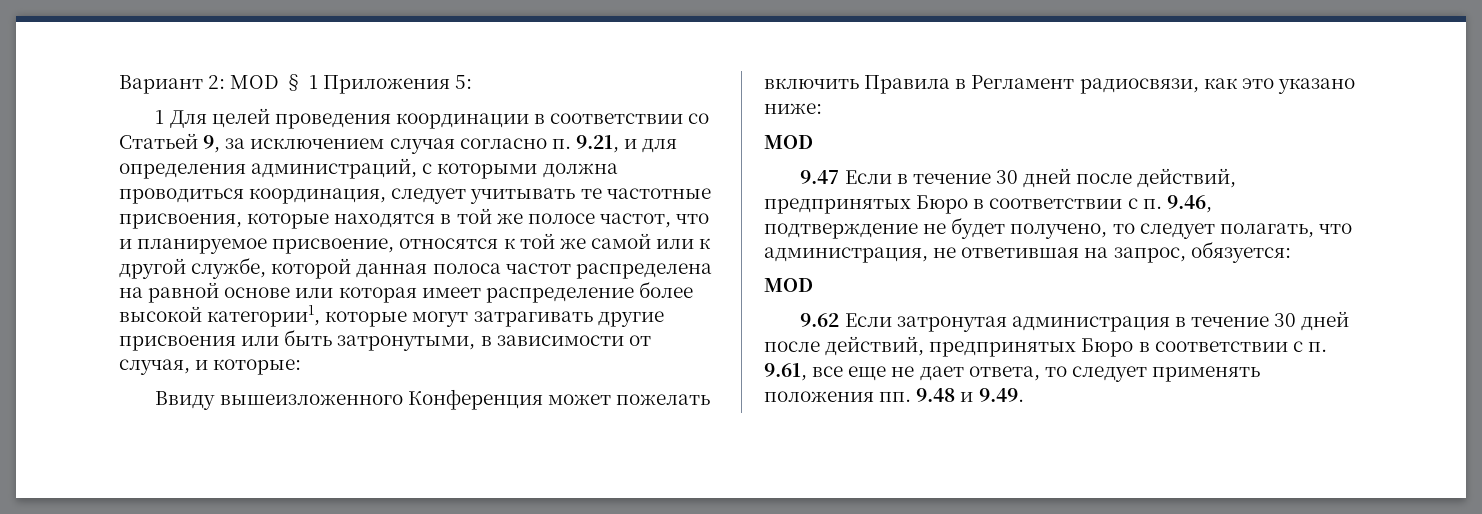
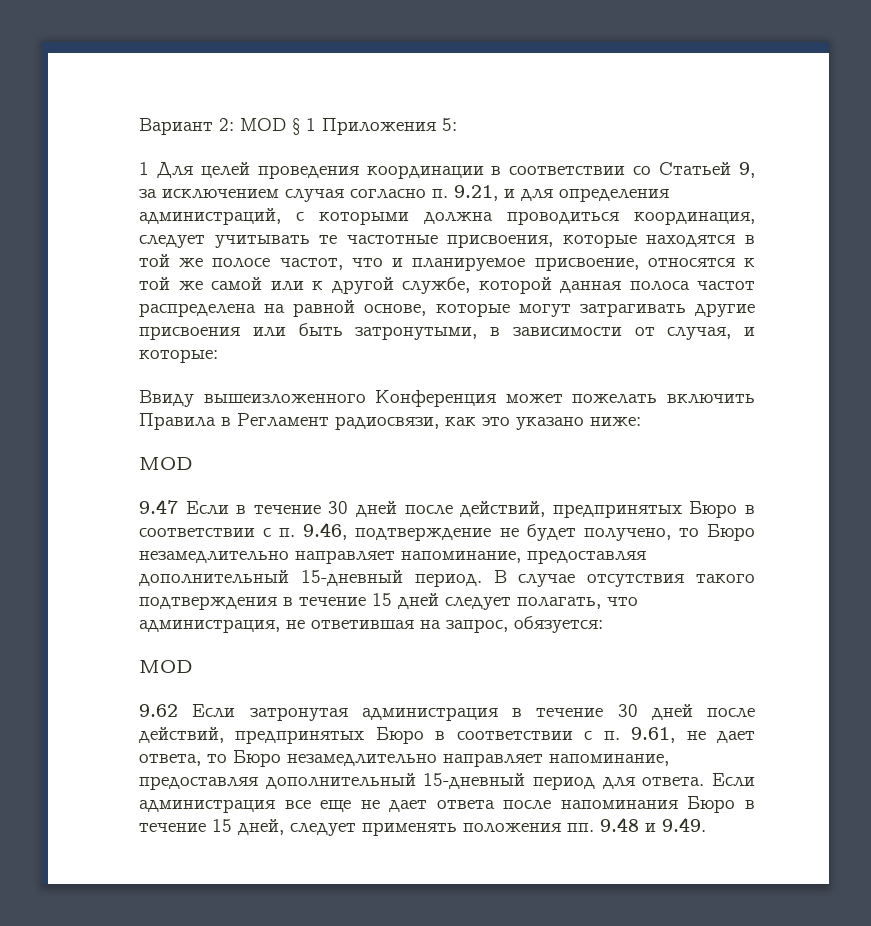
- 1 Для целей проведения координации в соответствии со Статьей 9, за исключением случая согласно п. 9.21, и для определения администраций, с которыми должна проводиться координация, следует учитывать те частотные присвоения, которые находятся в той же полосе частот, что и планируемое присвоение, относятся к той же самой или к другой службе, которой данная полоса частот распределена на равной основе или которая имеет распределение более высокой категории1, которые могут затрагивать другие присвоения или быть затронутыми, в зависимости от случая, и которые:
+ 1 Для целей проведения координации в соответствии со Статьей 9, за исключением случая согласно п. 9.21, и для определения администраций, с которыми должна проводиться координация, следует учитывать те частотные присвоения, которые находятся в той же полосе частот, что и планируемое присвоение, относятся к той же самой или к другой службе, которой данная полоса частот распределена на равной основе, которые могут затрагивать другие присвоения или быть затронутыми, в зависимости от случая, и которые:
- 9.47 Если в течение 30 дней после действий, предпринятых Бюро в соответствии с п. 9.46, подтверждение не будет получено, то следует полагать, что администрация, не ответившая на запрос, обязуется:
+ 9.47 Если в течение 30 дней после действий, предпринятых Бюро в соответствии с п. 9.46, подтверждение не будет получено, то Бюро незамедлительно направляет напоминание, предоставляя дополнительный 15-дневный период. В случае отсутствия такого подтверждения в течение 15 дней следует полагать, что администрация, не ответившая на запрос, обязуется:
- 9.62 Если затронутая администрация в течение 30 дней после действий, предпринятых Бюро в соответствии с п. 9.61, все еще не дает ответа, то следует применять положения пп. 9.48 и 9.49.
+ 9.62 Если затронутая администрация в течение 30 дней после действий, предпринятых Бюро в соответствии с п. 9.61, не дает ответа, то Бюро незамедлительно направляет напоминание, предоставляя дополнительный 15-дневный период для ответа. Если администрация все еще не дает ответа после напоминания Бюро в течение 15 дней, следует применять положения пп. 9.48 и 9.49.

